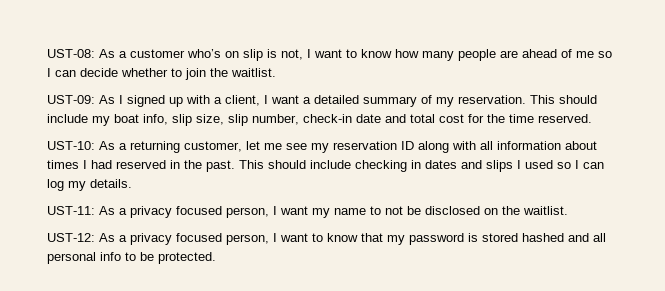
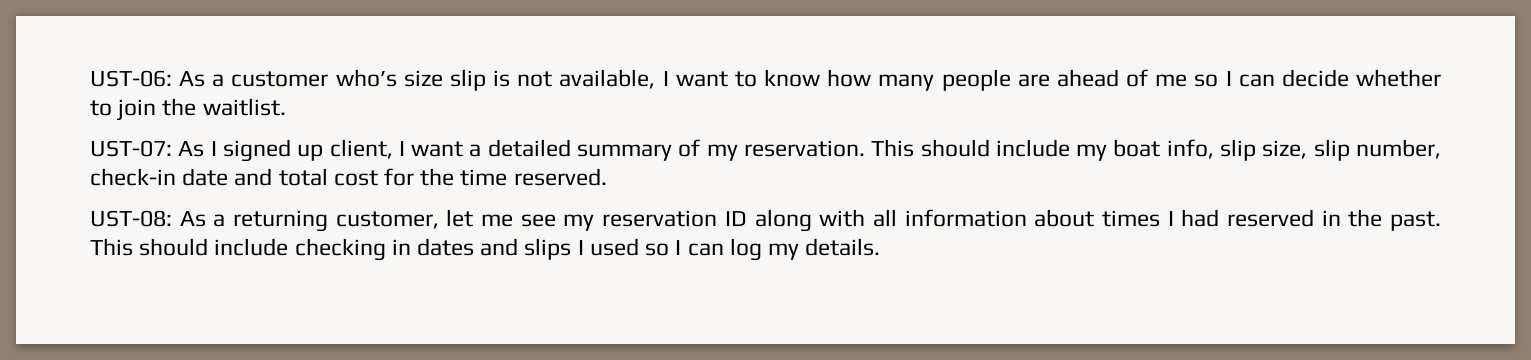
- UST-08: As a customer who’s on slip is not, I want to know how many people are ahead of me so I can decide whether to join the waitlist.
+ UST-06: As a customer who’s size slip is not available, I want to know how many people are ahead of me so I can decide whether to join the waitlist.
- UST-09: As I signed up with a client, I want a detailed summary of my reservation.
+ UST-07: As I signed up client, I want a detailed summary of my reservation.
- UST-10: As a returning customer, let me see my reservation ID along with all information about times I had reserved in the past.
+ UST-08: As a returning customer, let me see my reservation ID along with all information about times I had reserved in the past.
- UST-11: As a privacy focused person, I want my name to not be disclosed on the waitlist.
- UST-12: As a privacy focused person, I want to know that my password is stored hashed and all personal info to be protected.

